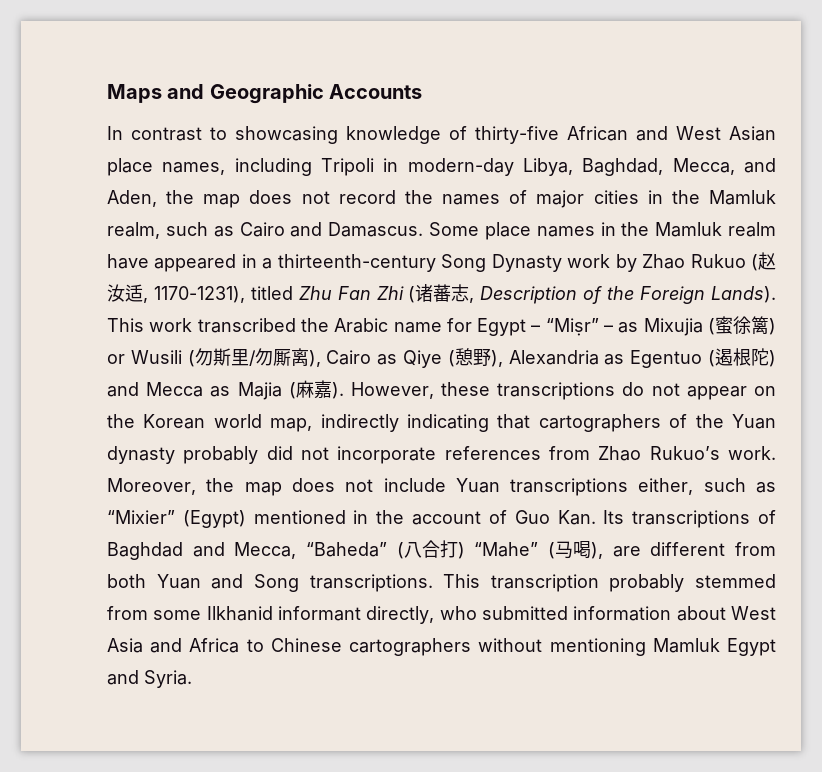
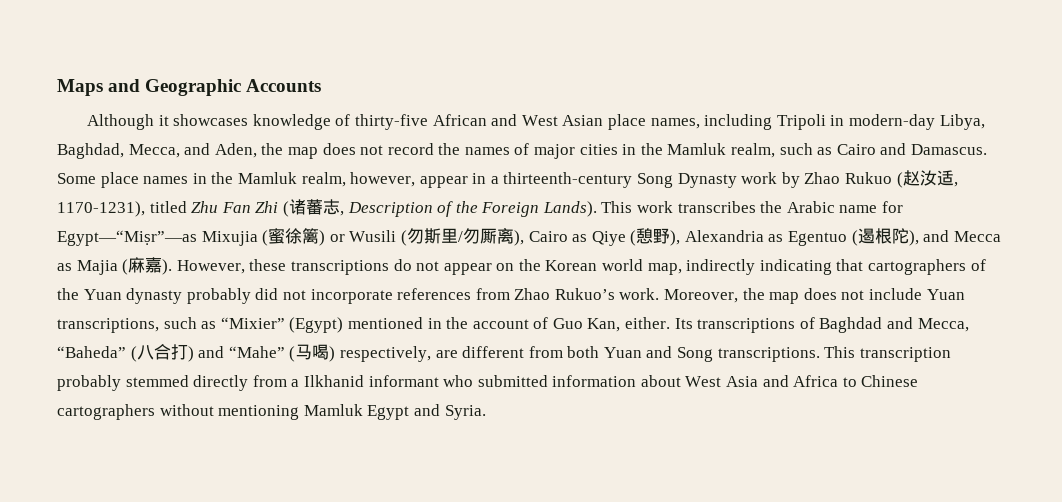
- In contrast to showcasing knowledge of thirty-five African and West Asian place names, including Tripoli in modern-day Libya, Baghdad, Mecca, and Aden, the map does not record the names of major cities in the Mamluk realm, such as Cairo and Damascus.
+ Although it showcases knowledge of thirty-five African and West Asian place names, including Tripoli in modern-day Libya, Baghdad, Mecca, and Aden, the map does not record the names of major cities in the Mamluk realm, such as Cairo and Damascus.
- Some place names in the Mamluk realm have appeared in a thirteenth-century Song Dynasty work by Zhao Rukuo (赵汝适, 1170-1231), titled Zhu Fan Zhi (诸蕃志, Description of the Foreign Lands).
+ Some place names in the Mamluk realm, however, appear in a thirteenth-century Song Dynasty work by Zhao Rukuo (赵汝适, 1170-1231), titled Zhu Fan Zhi (诸蕃志, Description of the Foreign Lands).
- This work transcribed the Arabic name for Egypt – “Miṣr” – as Mixujia (蜜徐篱) or Wusili (勿斯里/勿厮离), Cairo as Qiye (憩野), Alexandria as Egentuo (遏根陀) and Mecca as Majia (麻嘉).
+ This work transcribes the Arabic name for Egypt—“Miṣr”—as Mixujia (蜜徐篱) or Wusili (勿斯里/勿厮离), Cairo as Qiye (憩野), Alexandria as Egentuo (遏根陀), and Mecca as Majia (麻嘉).
- Moreover, the map does not include Yuan transcriptions either, such as “Mixier” (Egypt) mentioned in the account of Guo Kan. Its transcriptions of Baghdad and Mecca, “Baheda” (八合打) “Mahe” (马喝), are different from both Yuan and Song transcriptions.
+ Moreover, the map does not include Yuan transcriptions, such as “Mixier” (Egypt) mentioned in the account of Guo Kan, either. Its transcriptions of Baghdad and Mecca, “Baheda” (八合打) and “Mahe” (马喝) respectively, are different from both Yuan and Song transcriptions.
- This transcription probably stemmed from some Ilkhanid informant directly, who submitted information about West Asia and Africa to Chinese cartographers without mentioning Mamluk Egypt and Syria.
+ This transcription probably stemmed directly from a Ilkhanid informant who submitted information about West Asia and Africa to Chinese cartographers without mentioning Mamluk Egypt and Syria.

